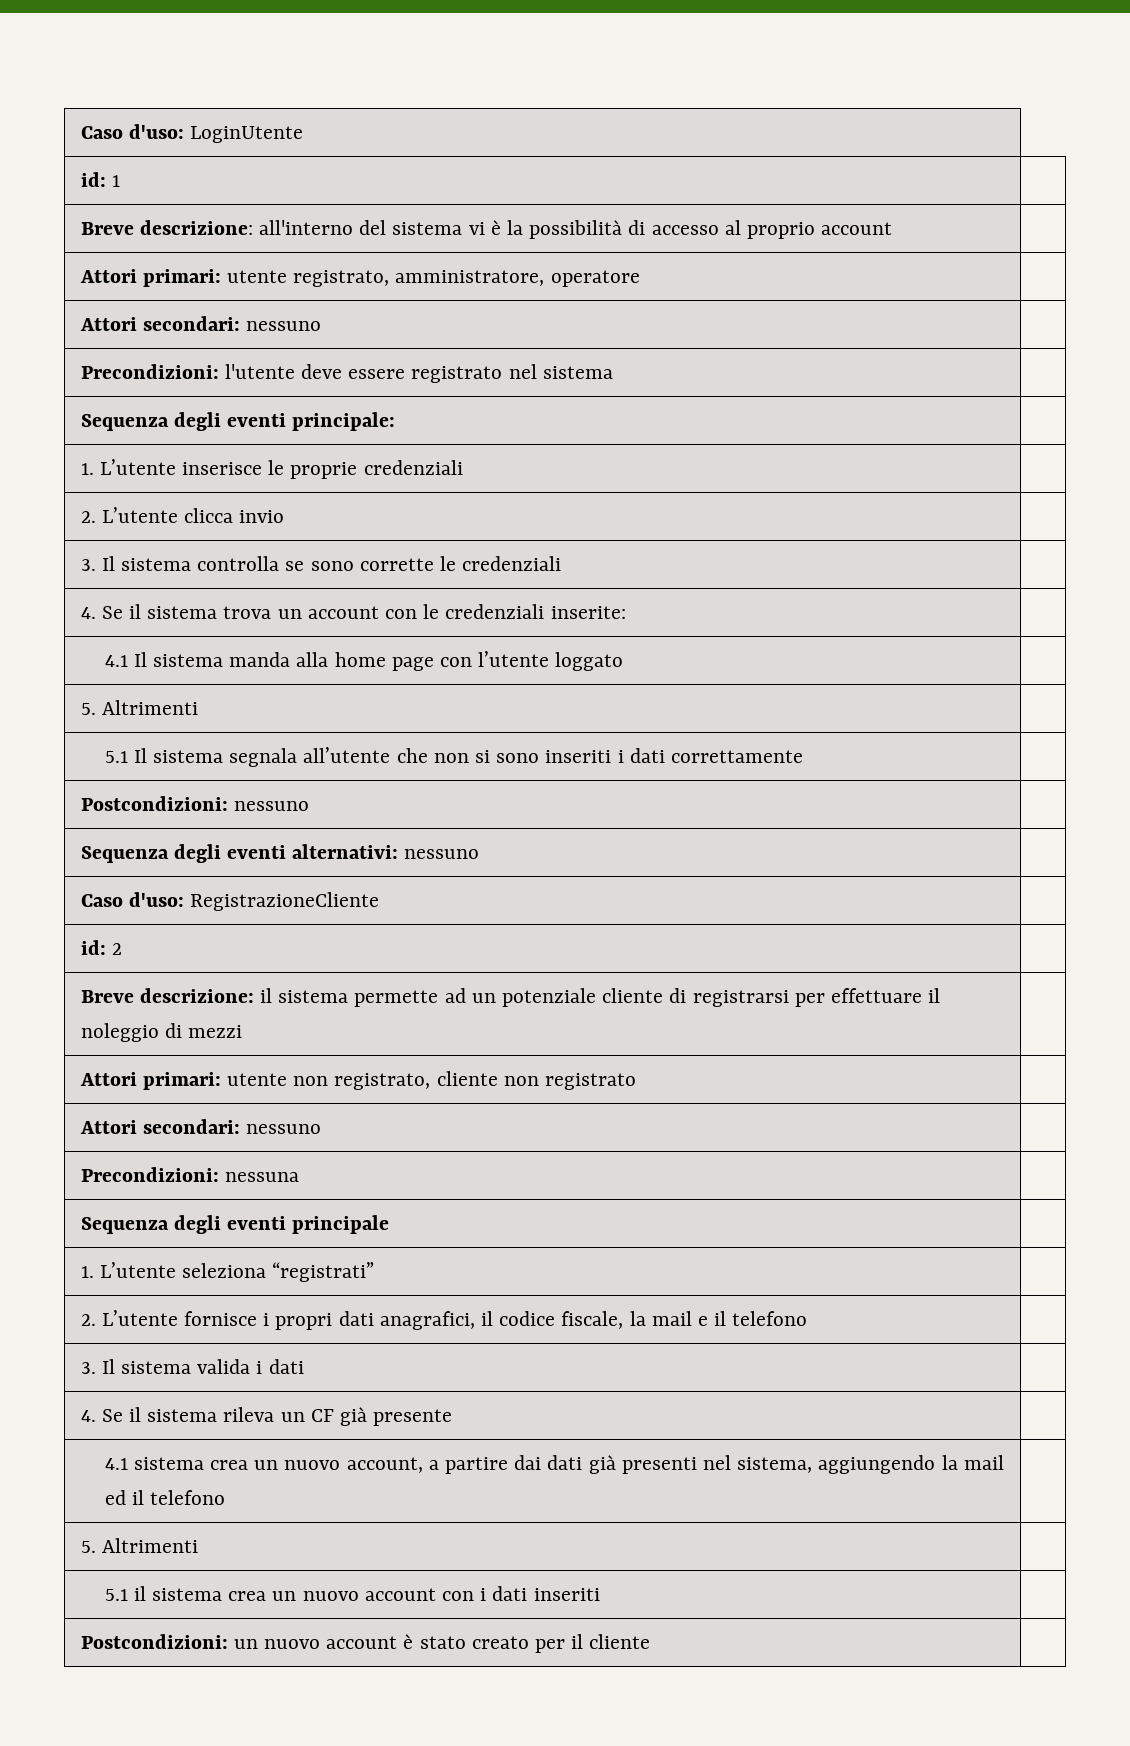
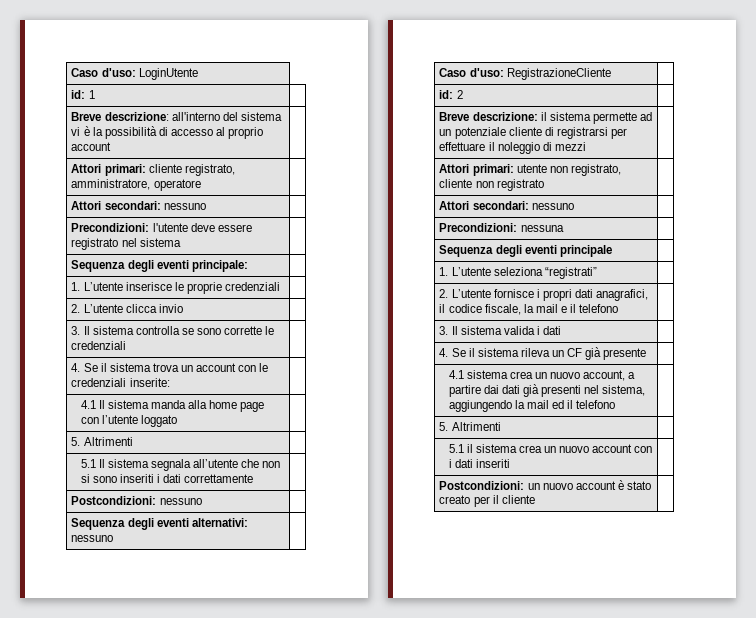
- Attori primari: utente registrato, amministratore, operatore |
+ Attori primari: cliente registrato, amministratore, operatore |

